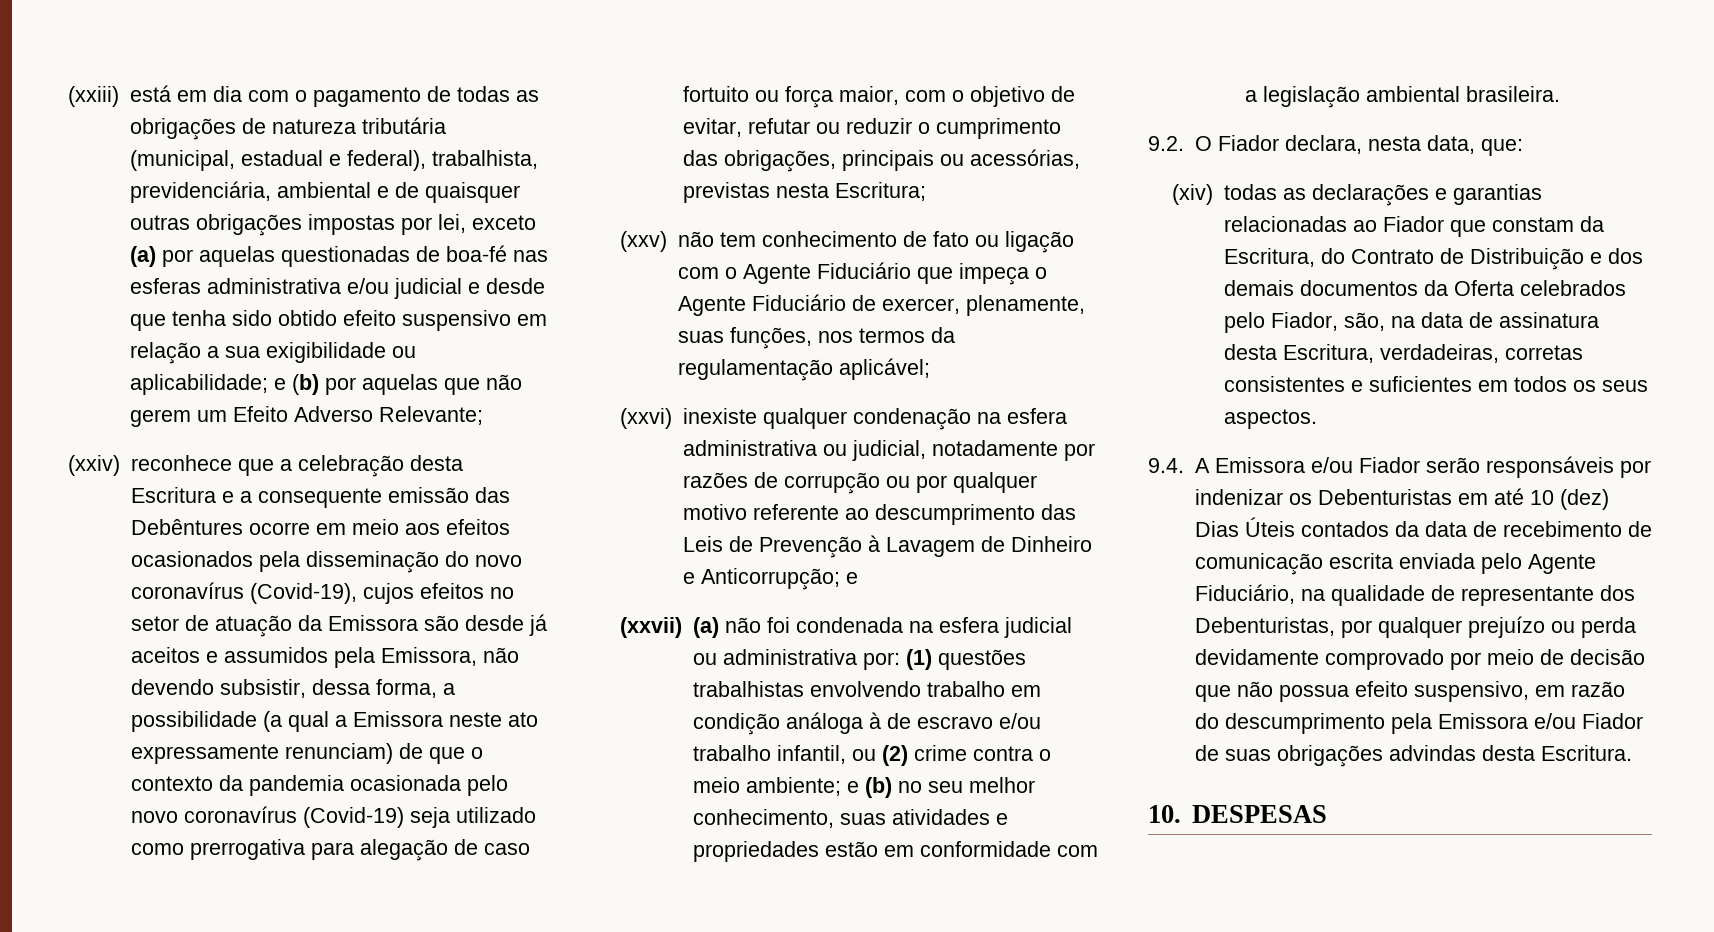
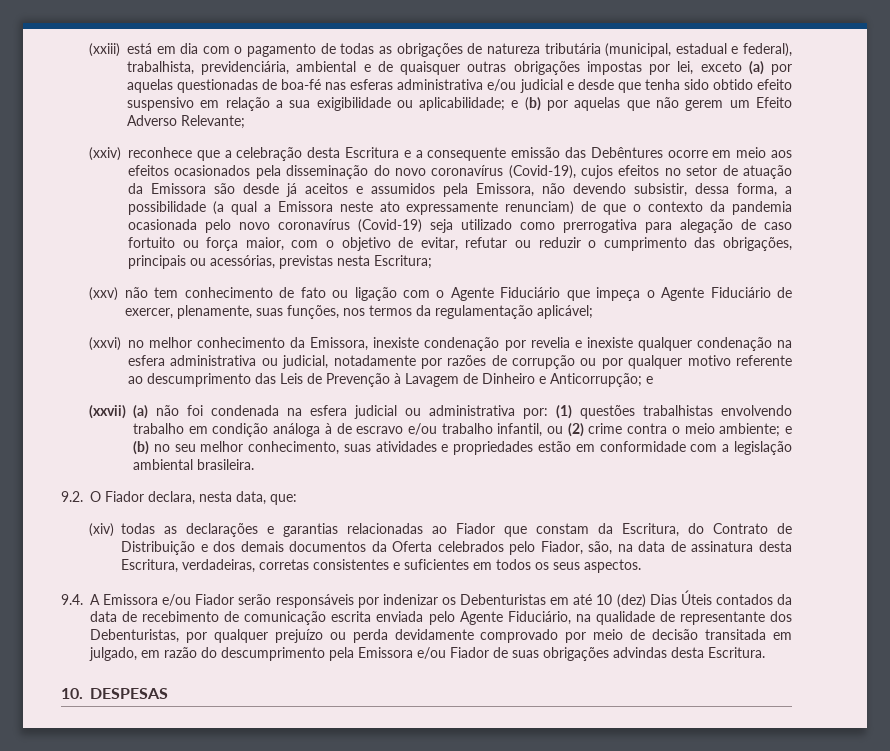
- (xxvi) inexiste qualquer condenação na esfera administrativa ou judicial, notadamente por razões de corrupção ou por qualquer motivo referente ao descumprimento das Leis de Prevenção à Lavagem de Dinheiro e Anticorrupção; e
+ (xxvi) no melhor conhecimento da Emissora, inexiste condenação por revelia e inexiste qualquer condenação na esfera administrativa ou judicial, notadamente por razões de corrupção ou por qualquer motivo referente ao descumprimento das Leis de Prevenção à Lavagem de Dinheiro e Anticorrupção; e
- 9.4. A Emissora e/ou Fiador serão responsáveis por indenizar os Debenturistas em até 10 (dez) Dias Úteis contados da data de recebimento de comunicação escrita enviada pelo Agente Fiduciário, na qualidade de representante dos Debenturistas, por qualquer prejuízo ou perda devidamente comprovado por meio de decisão que não possua efeito suspensivo, em razão do descumprimento pela Emissora e/ou Fiador de suas obrigações advindas desta Escritura.
+ 9.4. A Emissora e/ou Fiador serão responsáveis por indenizar os Debenturistas em até 10 (dez) Dias Úteis contados da data de recebimento de comunicação escrita enviada pelo Agente Fiduciário, na qualidade de representante dos Debenturistas, por qualquer prejuízo ou perda devidamente comprovado por meio de decisão transitada em julgado, em razão do descumprimento pela Emissora e/ou Fiador de suas obrigações advindas desta Escritura.

